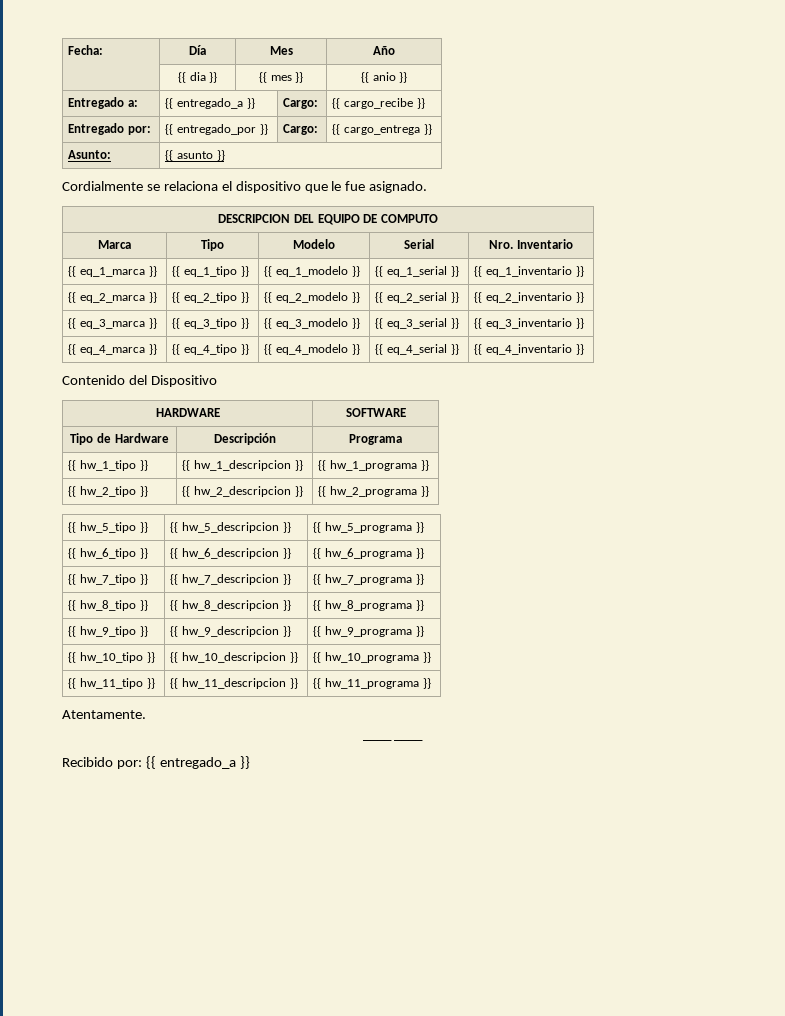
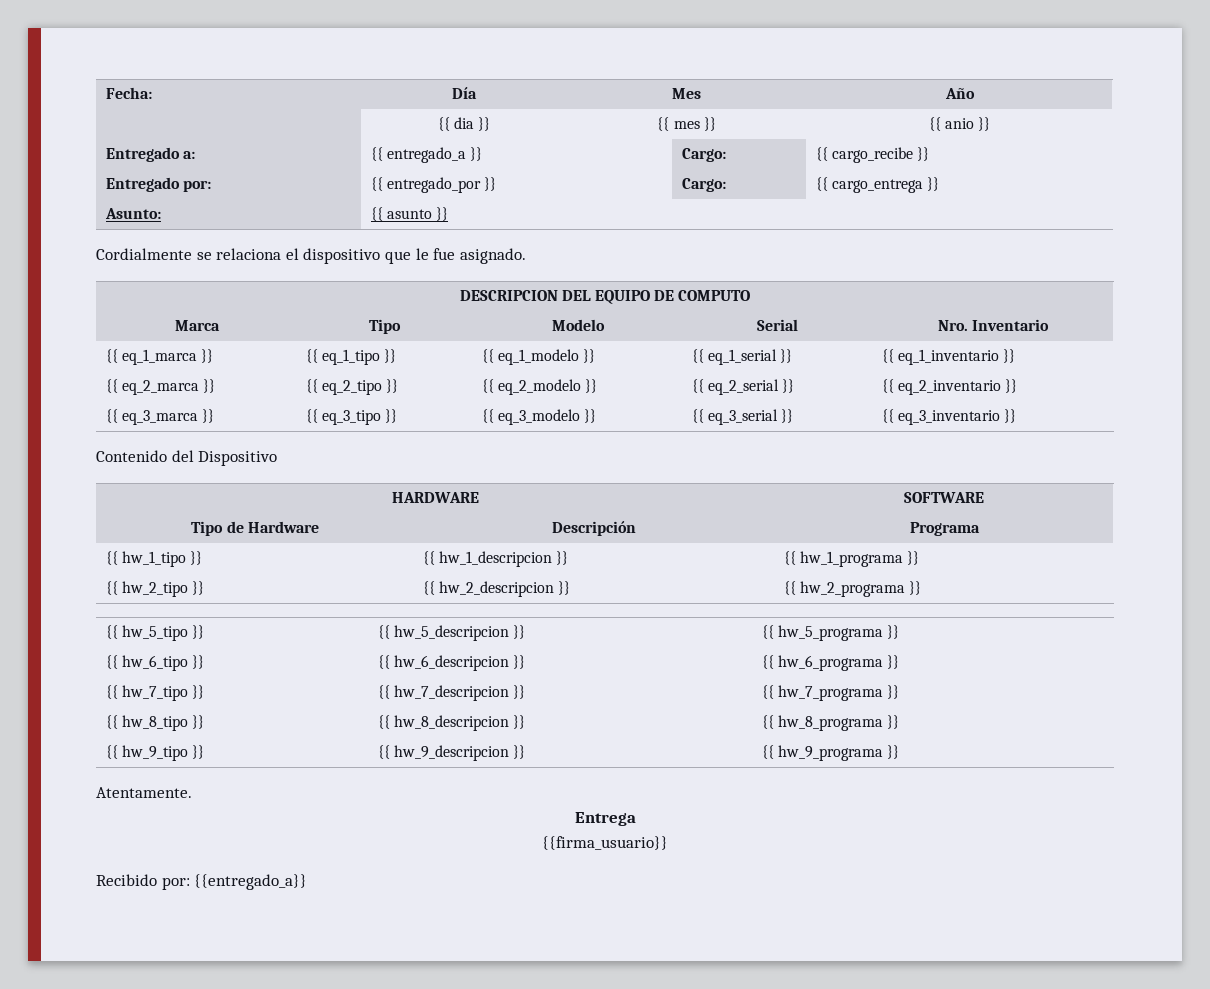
- {{ eq_4_marca }} | {{ eq_4_tipo }} | {{ eq_4_modelo }} | {{ eq_4_serial }} | {{ eq_4_inventario }}
- {{ hw_10_tipo }} | {{ hw_10_descripcion }} | {{ hw_10_programa }}
- {{ hw_11_tipo }} | {{ hw_11_descripcion }} | {{ hw_11_programa }}
- ____ ____
+ Entrega
+ {{firma_usuario}}
- Recibido por: {{ entregado_a }}
+ Recibido por: {{entregado_a}}

